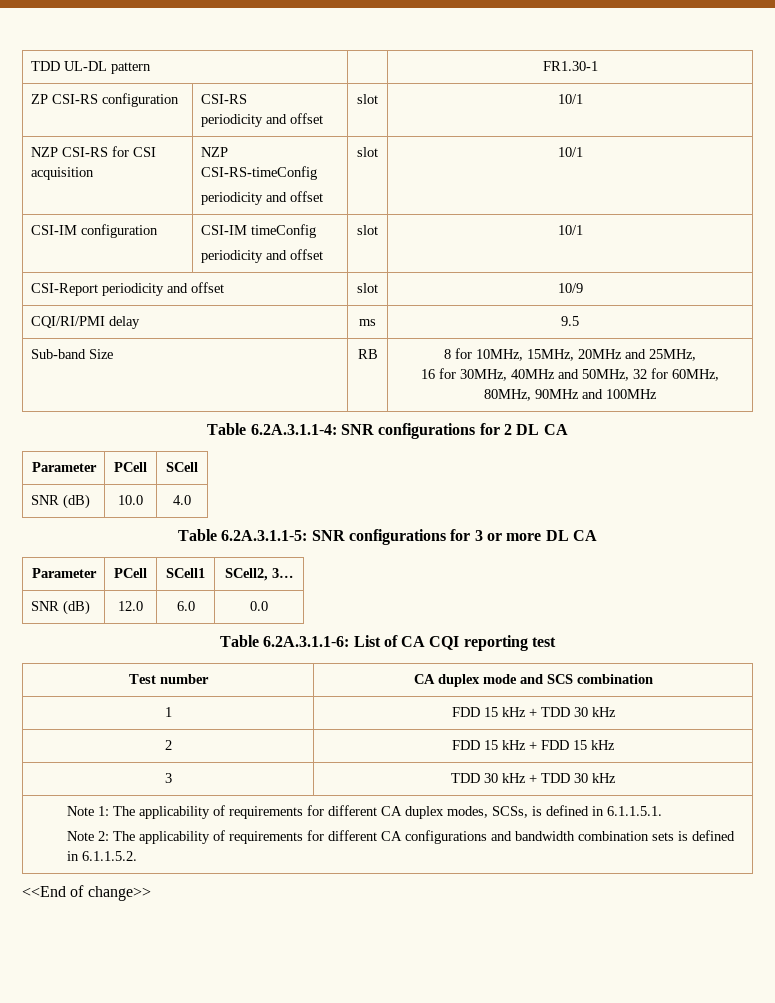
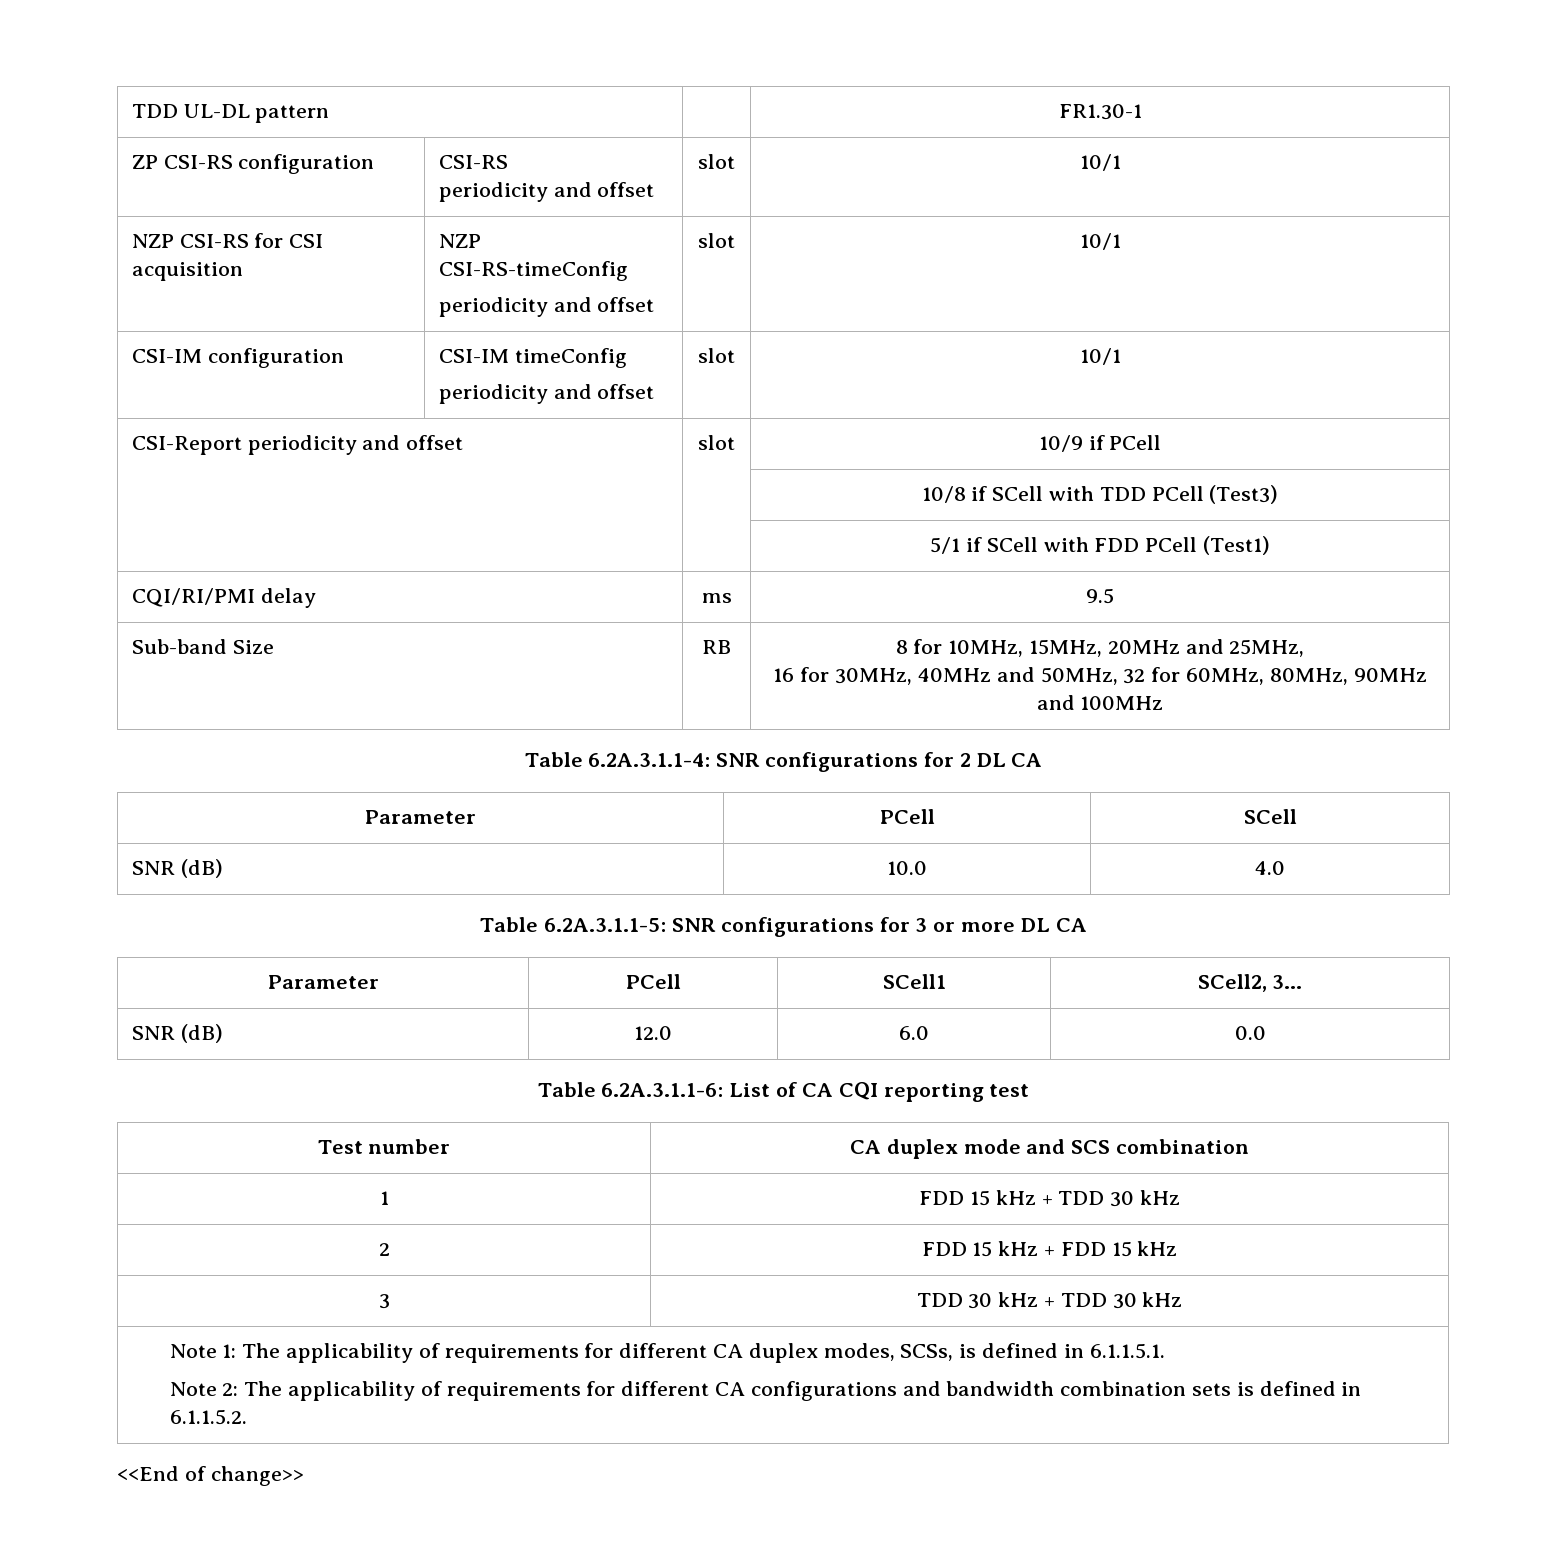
- CSI-Report periodicity and offset | slot | 10/9
+ CSI-Report periodicity and offset | slot | 10/9 if PCell
+ | | 10/8 if SCell with TDD PCell (Test3)
+ | | 5/1 if SCell with FDD PCell (Test1)

